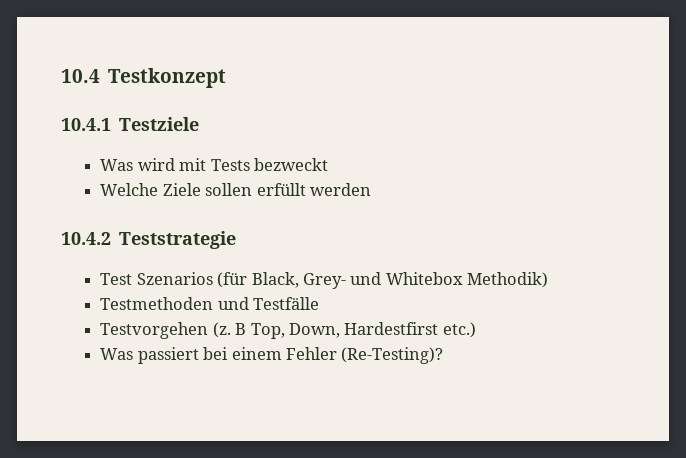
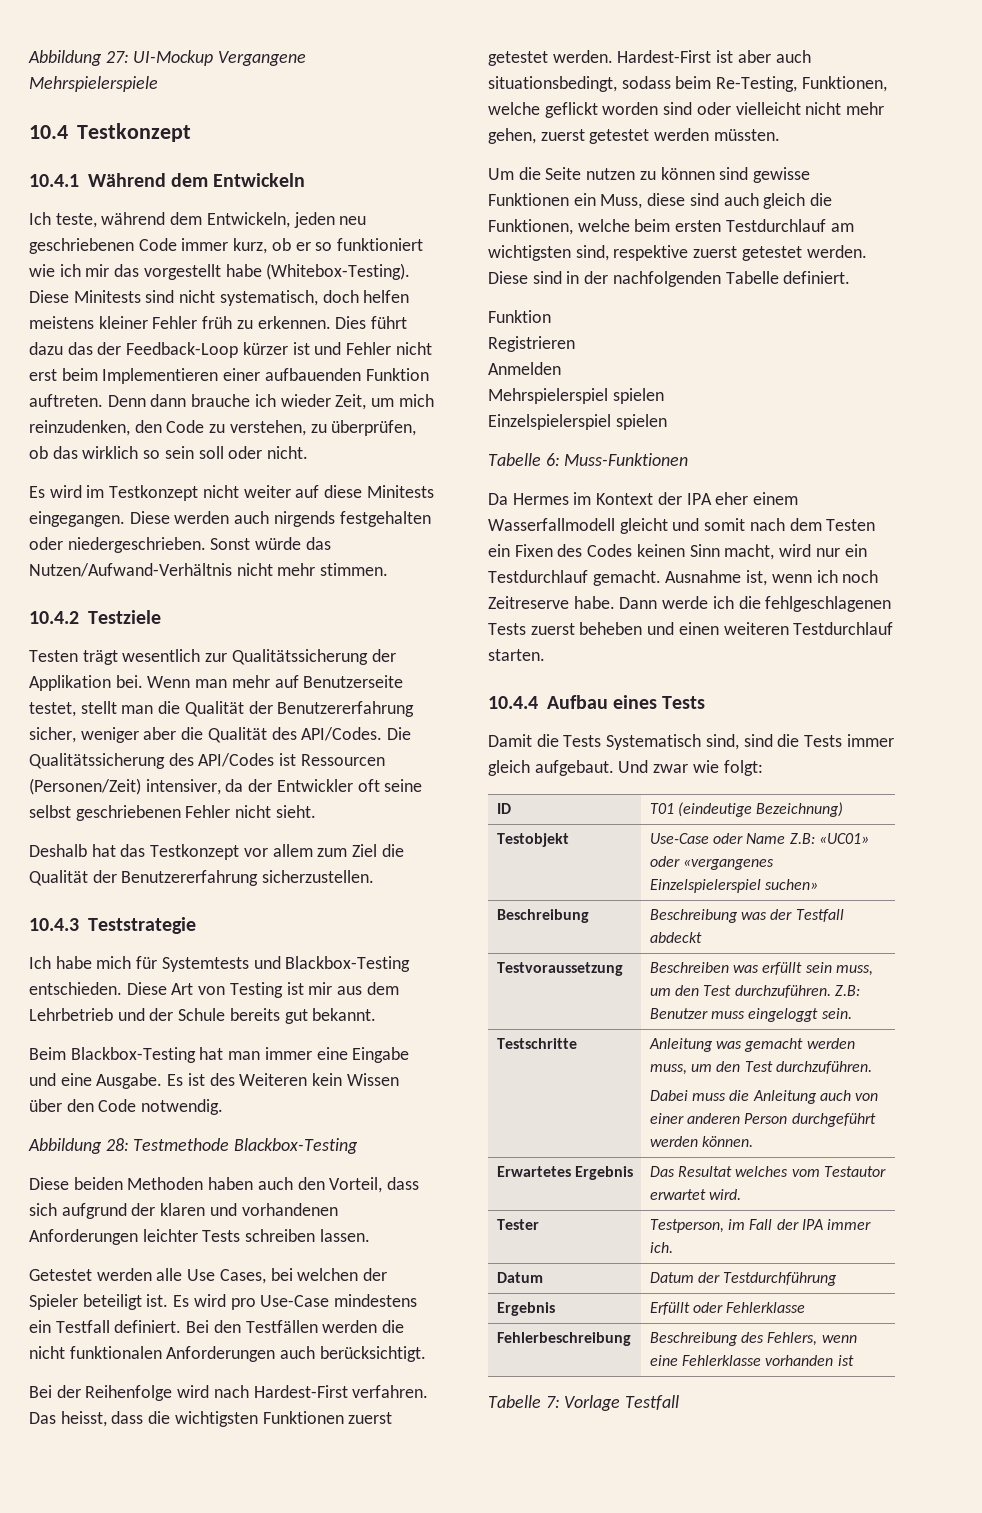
+ Abbildung 27: UI-Mockup Vergangene Mehrspielerspiele
  10.4 Testkonzept
- 10.4.1 Testziele
- Was wird mit Tests bezweckt
- Welche Ziele sollen erfüllt werden
- 10.4.2 Teststrategie
- Test Szenarios (für Black, Grey- und Whitebox Methodik)
- Testmethoden und Testfälle
- Testvorgehen (z. B Top, Down, Hardestfirst etc.)
- Was passiert bei einem Fehler (Re-Testing)?
+ 10.4.1 Während dem Entwickeln
+ Ich teste, während dem Entwickeln, jeden neu geschriebenen Code immer kurz, ob er so funktioniert wie ich mir das vorgestellt habe (Whitebox-Testing). Diese Minitests sind nicht systematisch, doch helfen meistens kleiner Fehler früh zu erkennen. Dies führt dazu das der Feedback-Loop kürzer ist und Fehler nicht erst beim Implementieren einer aufbauenden Funktion auftreten. Denn dann brauche ich wieder Zeit, um mich reinzudenken, den Code zu verstehen, zu überprüfen, ob das wirklich so sein soll oder nicht.
+ Es wird im Testkonzept nicht weiter auf diese Minitests eingegangen. Diese werden auch nirgends festgehalten oder niedergeschrieben. Sonst würde das Nutzen/Aufwand-Verhältnis nicht mehr stimmen.
+ 10.4.2 Testziele
+ Testen trägt wesentlich zur Qualitätssicherung der Applikation bei. Wenn man mehr auf Benutzerseite testet, stellt man die Qualität der Benutzererfahrung sicher, weniger aber die Qualität des API/Codes. Die Qualitätssicherung des API/Codes ist Ressourcen (Personen/Zeit) intensiver, da der Entwickler oft seine selbst geschriebenen Fehler nicht sieht.
+ Deshalb hat das Testkonzept vor allem zum Ziel die Qualität der Benutzererfahrung sicherzustellen.
+ 10.4.3 Teststrategie
+ Ich habe mich für Systemtests und Blackbox-Testing entschieden. Diese Art von Testing ist mir aus dem Lehrbetrieb und der Schule bereits gut bekannt.
+ Beim Blackbox-Testing hat man immer eine Eingabe und eine Ausgabe. Es ist des Weiteren kein Wissen über den Code notwendig.
+ Abbildung 28: Testmethode Blackbox-Testing
+ Diese beiden Methoden haben auch den Vorteil, dass sich aufgrund der klaren und vorhandenen Anforderungen leichter Tests schreiben lassen.
+ Getestet werden alle Use Cases, bei welchen der Spieler beteiligt ist. Es wird pro Use-Case mindestens ein Testfall definiert. Bei den Testfällen werden die nicht funktionalen Anforderungen auch berücksichtigt.
+ Bei der Reihenfolge wird nach Hardest-First verfahren. Das heisst, dass die wichtigsten Funktionen zuerst getestet werden. Hardest-First ist aber auch situationsbedingt, sodass beim Re-Testing, Funktionen, welche geflickt worden sind oder vielleicht nicht mehr gehen, zuerst getestet werden müssten.
+ Um die Seite nutzen zu können sind gewisse Funktionen ein Muss, diese sind auch gleich die Funktionen, welche beim ersten Testdurchlauf am wichtigsten sind, respektive zuerst getestet werden. Diese sind in der nachfolgenden Tabelle definiert.
+ Funktion
+ Registrieren
+ Anmelden
+ Mehrspielerspiel spielen
+ Einzelspielerspiel spielen
+ Tabelle 6: Muss-Funktionen
+ Da Hermes im Kontext der IPA eher einem Wasserfallmodell gleicht und somit nach dem Testen ein Fixen des Codes keinen Sinn macht, wird nur ein Testdurchlauf gemacht. Ausnahme ist, wenn ich noch Zeitreserve habe. Dann werde ich die fehlgeschlagenen Tests zuerst beheben und einen weiteren Testdurchlauf starten.
+ 10.4.4 Aufbau eines Tests
+ Damit die Tests Systematisch sind, sind die Tests immer gleich aufgebaut. Und zwar wie folgt:
+ ID | T01 (eindeutige Bezeichnung)
+ Testobjekt | Use-Case oder Name Z.B: «UC01» oder «vergangenes Einzelspielerspiel suchen»
+ Beschreibung | Beschreibung was der Testfall abdeckt
+ Testvoraussetzung | Beschreiben was erfüllt sein muss, um den Test durchzuführen. Z.B: Benutzer muss eingeloggt sein.
+ Testschritte | Anleitung was gemacht werden muss, um den Test durchzuführen.
+ Dabei muss die Anleitung auch von einer anderen Person durchgeführt werden können.
+ Erwartetes Ergebnis | Das Resultat welches vom Testautor erwartet wird.
+ Tester | Testperson, im Fall der IPA immer ich.
+ Datum | Datum der Testdurchführung
+ Ergebnis | Erfüllt oder Fehlerklasse
+ Fehlerbeschreibung | Beschreibung des Fehlers, wenn eine Fehlerklasse vorhanden ist
+ Tabelle 7: Vorlage Testfall

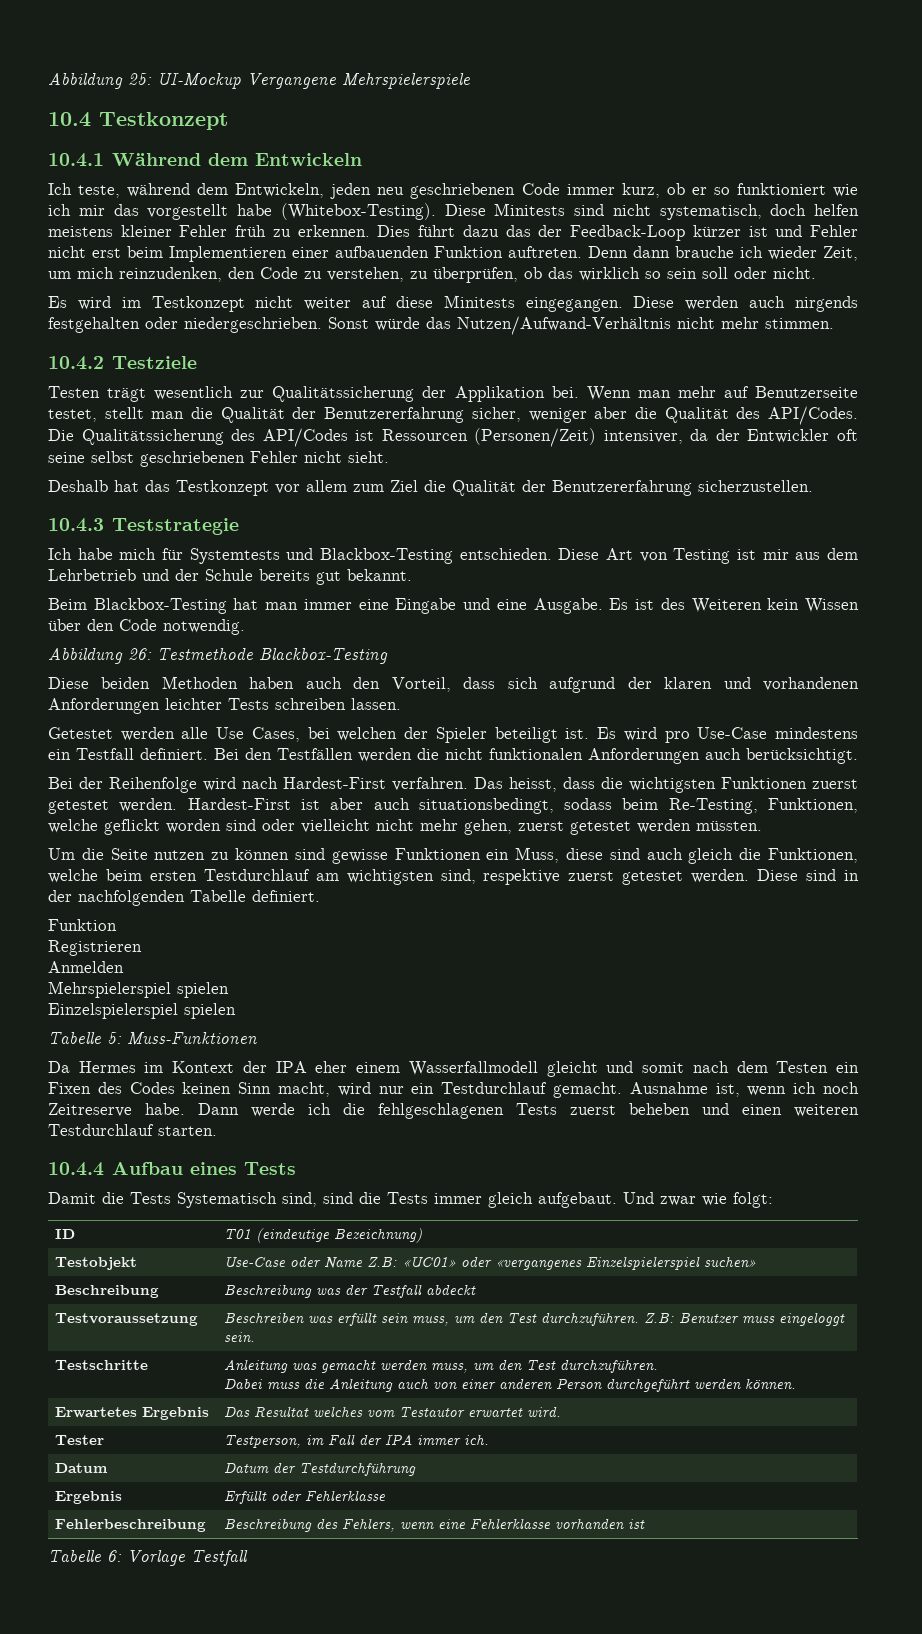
- Abbildung 27: UI-Mockup Vergangene Mehrspielerspiele
+ Abbildung 25: UI-Mockup Vergangene Mehrspielerspiele
- Abbildung 28: Testmethode Blackbox-Testing
+ Abbildung 26: Testmethode Blackbox-Testing
- Tabelle 6: Muss-Funktionen
+ Tabelle 5: Muss-Funktionen
- Tabelle 7: Vorlage Testfall
+ Tabelle 6: Vorlage Testfall

